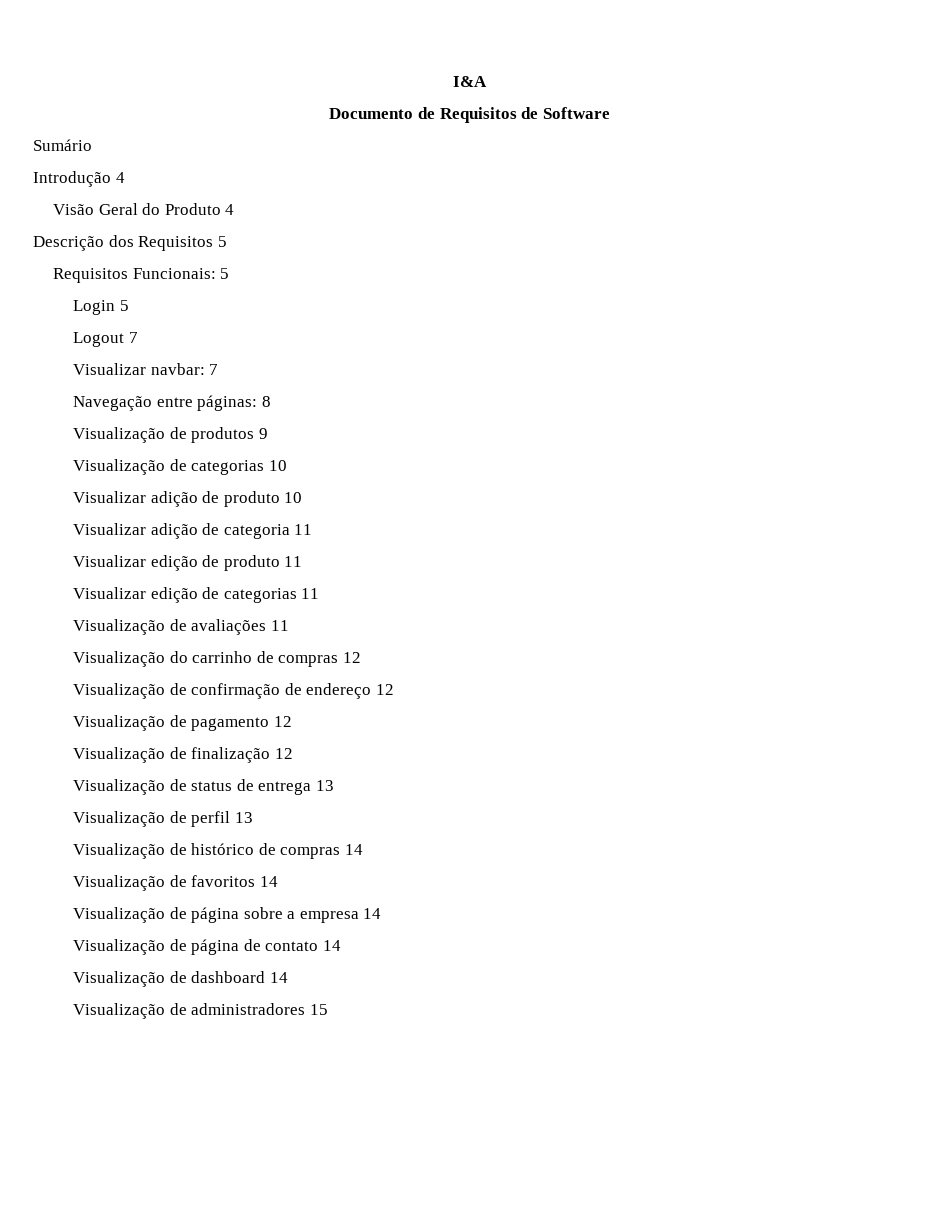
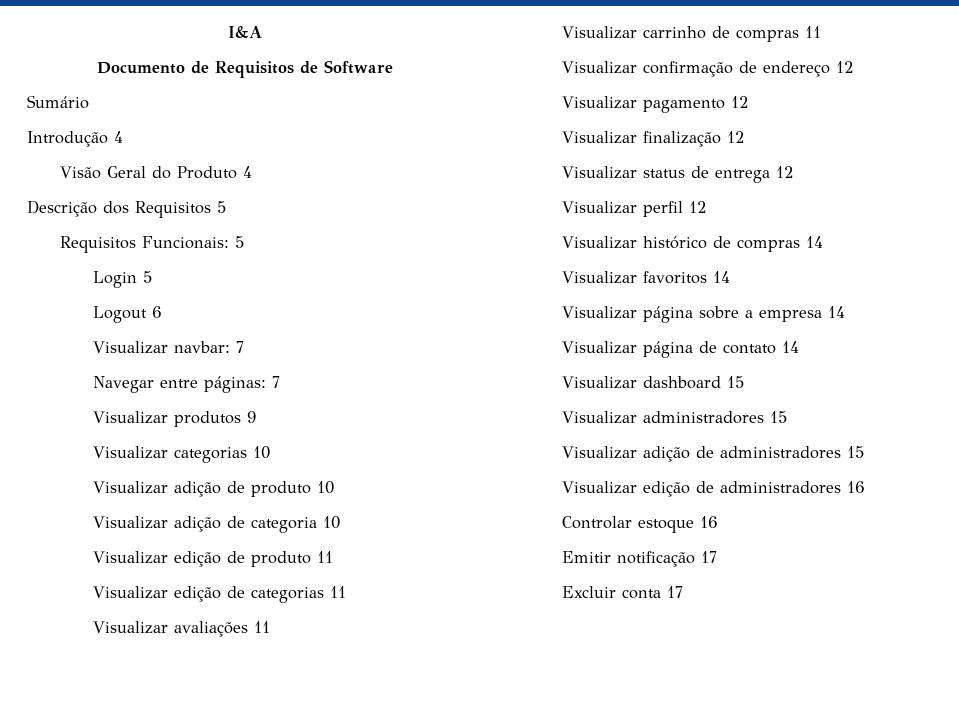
- Logout 7
+ Logout 6
- Navegação entre páginas: 8
- Visualização de produtos 9
+ Navegar entre páginas: 7
+ Visualizar produtos 9
- Visualização de categorias 10
+ Visualizar categorias 10
- Visualizar adição de categoria 11
+ Visualizar adição de categoria 10
- Visualização de avaliações 11
+ Visualizar avaliações 11
- Visualização do carrinho de compras 12
- Visualização de confirmação de endereço 12
+ Visualizar carrinho de compras 11
+ Visualizar confirmação de endereço 12
- Visualização de pagamento 12
+ Visualizar pagamento 12
- Visualização de finalização 12
+ Visualizar finalização 12
- Visualização de status de entrega 13
- Visualização de perfil 13
- Visualização de histórico de compras 14
+ Visualizar status de entrega 12
+ Visualizar perfil 12
+ Visualizar histórico de compras 14
- Visualização de favoritos 14
+ Visualizar favoritos 14
- Visualização de página sobre a empresa 14
+ Visualizar página sobre a empresa 14
- Visualização de página de contato 14
+ Visualizar página de contato 14
- Visualização de dashboard 14
- Visualização de administradores 15
+ Visualizar dashboard 15
+ Visualizar administradores 15
+ Visualizar adição de administradores 15
+ Visualizar edição de administradores 16
+ Controlar estoque 16
+ Emitir notificação 17
+ Excluir conta 17

